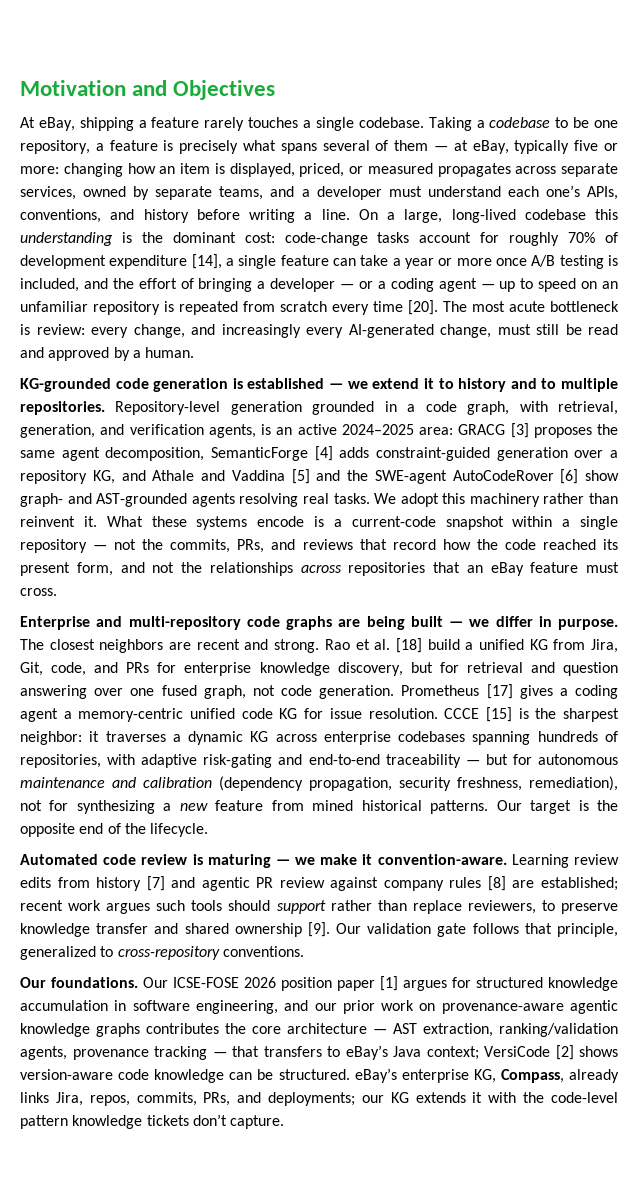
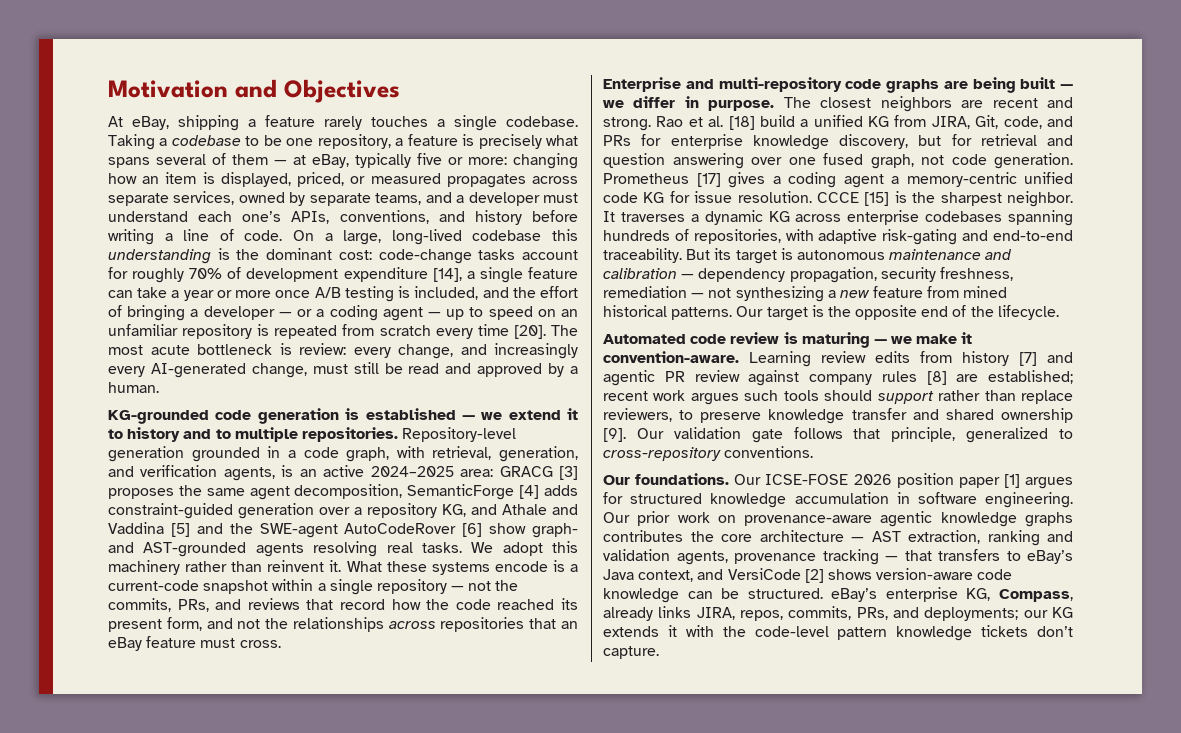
- Taking a codebase to be one repository, a feature is precisely what spans several of them — at eBay, typically five or more: changing how an item is displayed, priced, or measured propagates across separate services, owned by separate teams, and a developer must understand each one’s APIs, conventions, and history before writing a line.
+ Taking a codebase to be one repository, a feature is precisely what spans several of them — at eBay, typically five or more: changing how an item is displayed, priced, or measured propagates across separate services, owned by separate teams, and a developer must understand each one’s APIs, conventions, and history before writing a line of code.
- Rao et al. [18] build a unified KG from Jira, Git, code, and PRs for enterprise knowledge discovery, but for retrieval and question answering over one fused graph, not code generation.
+ Rao et al. [18] build a unified KG from JIRA, Git, code, and PRs for enterprise knowledge discovery, but for retrieval and question answering over one fused graph, not code generation.
- CCCE [15] is the sharpest neighbor: it traverses a dynamic KG across enterprise codebases spanning hundreds of repositories, with adaptive risk-gating and end-to-end traceability — but for autonomous maintenance and calibration (dependency propagation, security freshness, remediation), not for synthesizing a new feature from mined historical patterns.
+ CCCE [15] is the sharpest neighbor. It traverses a dynamic KG across enterprise codebases spanning hundreds of repositories, with adaptive risk-gating and end-to-end traceability. But its target is autonomous maintenance and calibration — dependency propagation, security freshness, remediation — not synthesizing a new feature from mined historical patterns.
- Our ICSE-FOSE 2026 position paper [1] argues for structured knowledge accumulation in software engineering, and our prior work on provenance-aware agentic knowledge graphs contributes the core architecture — AST extraction, ranking/validation agents, provenance tracking — that transfers to eBay’s Java context; VersiCode [2] shows version-aware code knowledge can be structured. eBay’s enterprise KG, Compass, already links Jira, repos, commits, PRs, and deployments;
+ Our ICSE-FOSE 2026 position paper [1] argues for structured knowledge accumulation in software engineering. Our prior work on provenance-aware agentic knowledge graphs contributes the core architecture — AST extraction, ranking and validation agents, provenance tracking — that transfers to eBay’s Java context, and VersiCode [2] shows version-aware code knowledge can be structured. eBay’s enterprise KG, Compass, already links JIRA, repos, commits, PRs, and deployments;

